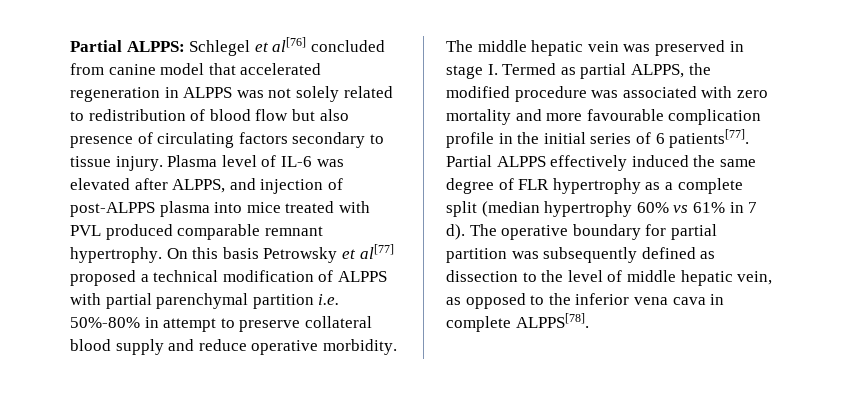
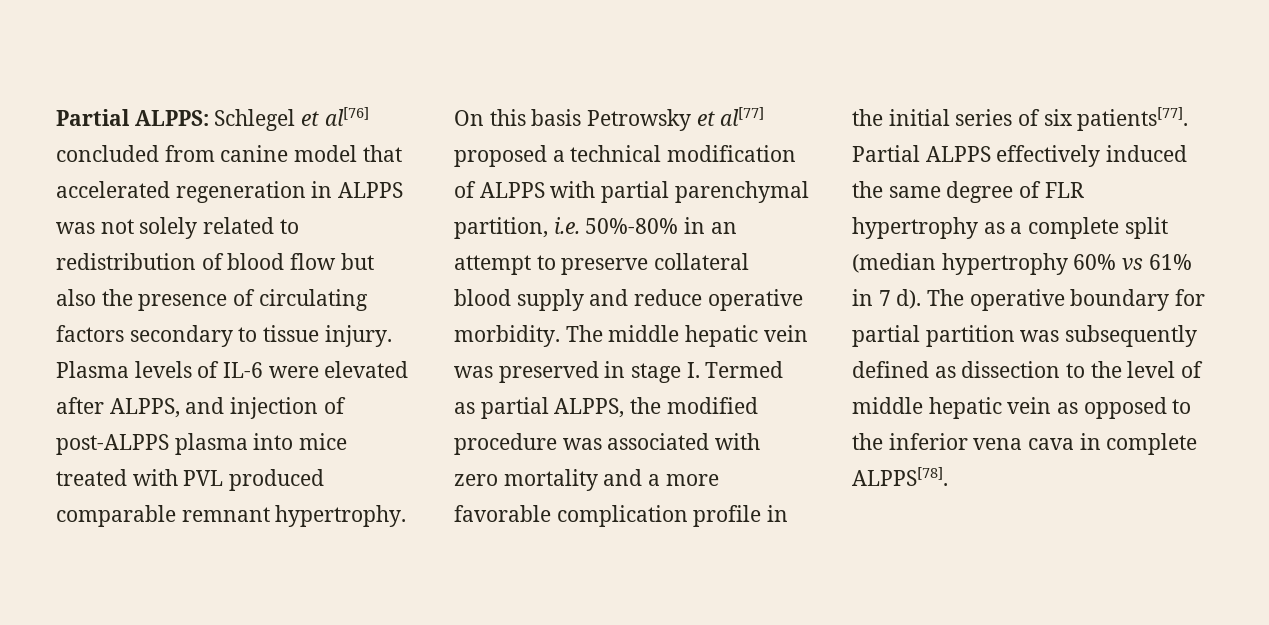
- Partial ALPPS: Schlegel et al[76] concluded from canine model that accelerated regeneration in ALPPS was not solely related to redistribution of blood flow but also presence of circulating factors secondary to tissue injury.
+ Partial ALPPS: Schlegel et al[76] concluded from canine model that accelerated regeneration in ALPPS was not solely related to redistribution of blood flow but also the presence of circulating factors secondary to tissue injury.
- Plasma level of IL-6 was elevated after ALPPS, and injection of post-ALPPS plasma into mice treated with PVL produced comparable remnant hypertrophy.
+ Plasma levels of IL-6 were elevated after ALPPS, and injection of post-ALPPS plasma into mice treated with PVL produced comparable remnant hypertrophy.
- On this basis Petrowsky et al[77] proposed a technical modification of ALPPS with partial parenchymal partition i.e. 50%-80% in attempt to preserve collateral blood supply and reduce operative morbidity.
+ On this basis Petrowsky et al[77] proposed a technical modification of ALPPS with partial parenchymal partition, i.e. 50%-80% in an attempt to preserve collateral blood supply and reduce operative morbidity.
- The middle hepatic vein was preserved in stage I. Termed as partial ALPPS, the modified procedure was associated with zero mortality and more favourable complication profile in the initial series of 6 patients[77].
+ The middle hepatic vein was preserved in stage I. Termed as partial ALPPS, the modified procedure was associated with zero mortality and a more favorable complication profile in the initial series of six patients[77].
- The operative boundary for partial partition was subsequently defined as dissection to the level of middle hepatic vein, as opposed to the inferior vena cava in complete ALPPS[78].
+ The operative boundary for partial partition was subsequently defined as dissection to the level of middle hepatic vein as opposed to the inferior vena cava in complete ALPPS[78].

